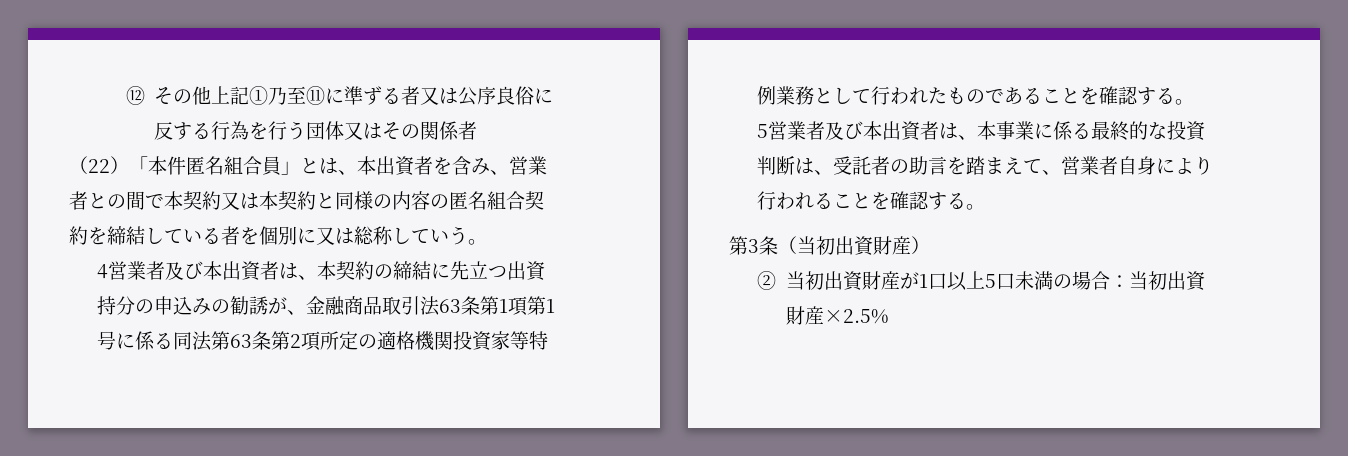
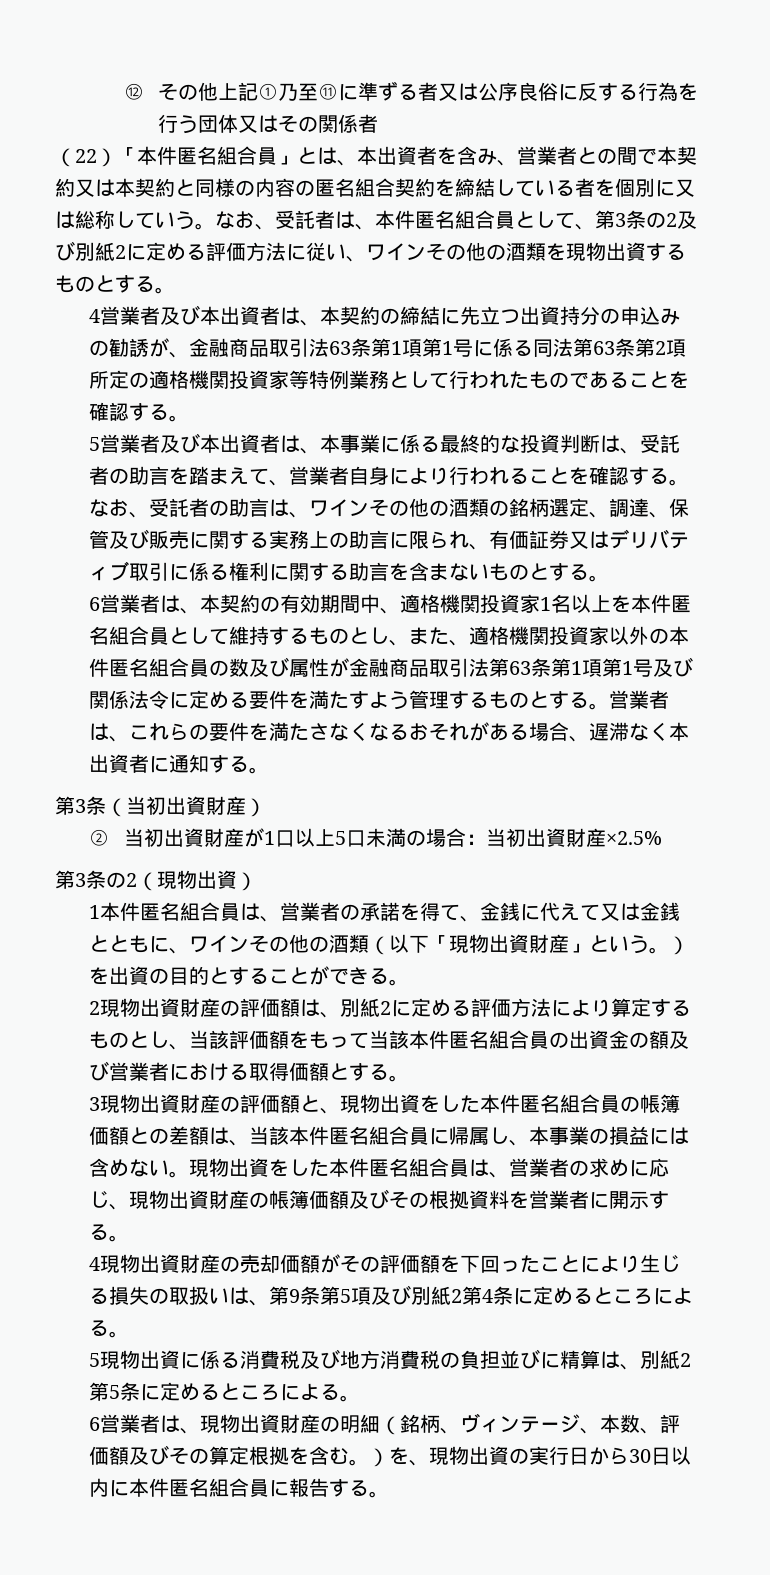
+ なお、受託者は、本件匿名組合員として、第3条の2及び別紙2に定める評価方法に従い、ワインその他の酒類を現物出資するものとする。
+ なお、受託者の助言は、ワインその他の酒類の銘柄選定、調達、保管及び販売に関する実務上の助言に限られ、有価証券又はデリバティブ取引に係る権利に関する助言を含まないものとする。
+ 6営業者は、本契約の有効期間中、適格機関投資家1名以上を本件匿名組合員として維持するものとし、また、適格機関投資家以外の本件匿名組合員の数及び属性が金融商品取引法第63条第1項第1号及び関係法令に定める要件を満たすよう管理するものとする。営業者は、これらの要件を満たさなくなるおそれがある場合、遅滞なく本出資者に通知する。
+ 第3条の2（現物出資）
+ 1本件匿名組合員は、営業者の承諾を得て、金銭に代えて又は金銭とともに、ワインその他の酒類（以下「現物出資財産」という。）を出資の目的とすることができる。
+ 2現物出資財産の評価額は、別紙2に定める評価方法により算定するものとし、当該評価額をもって当該本件匿名組合員の出資金の額及び営業者における取得価額とする。
+ 3現物出資財産の評価額と、現物出資をした本件匿名組合員の帳簿価額との差額は、当該本件匿名組合員に帰属し、本事業の損益には含めない。現物出資をした本件匿名組合員は、営業者の求めに応じ、現物出資財産の帳簿価額及びその根拠資料を営業者に開示する。
+ 4現物出資財産の売却価額がその評価額を下回ったことにより生じる損失の取扱いは、第9条第5項及び別紙2第4条に定めるところによる。
+ 5現物出資に係る消費税及び地方消費税の負担並びに精算は、別紙2第5条に定めるところによる。
+ 6営業者は、現物出資財産の明細（銘柄、ヴィンテージ、本数、評価額及びその算定根拠を含む。）を、現物出資の実行日から30日以内に本件匿名組合員に報告する。

